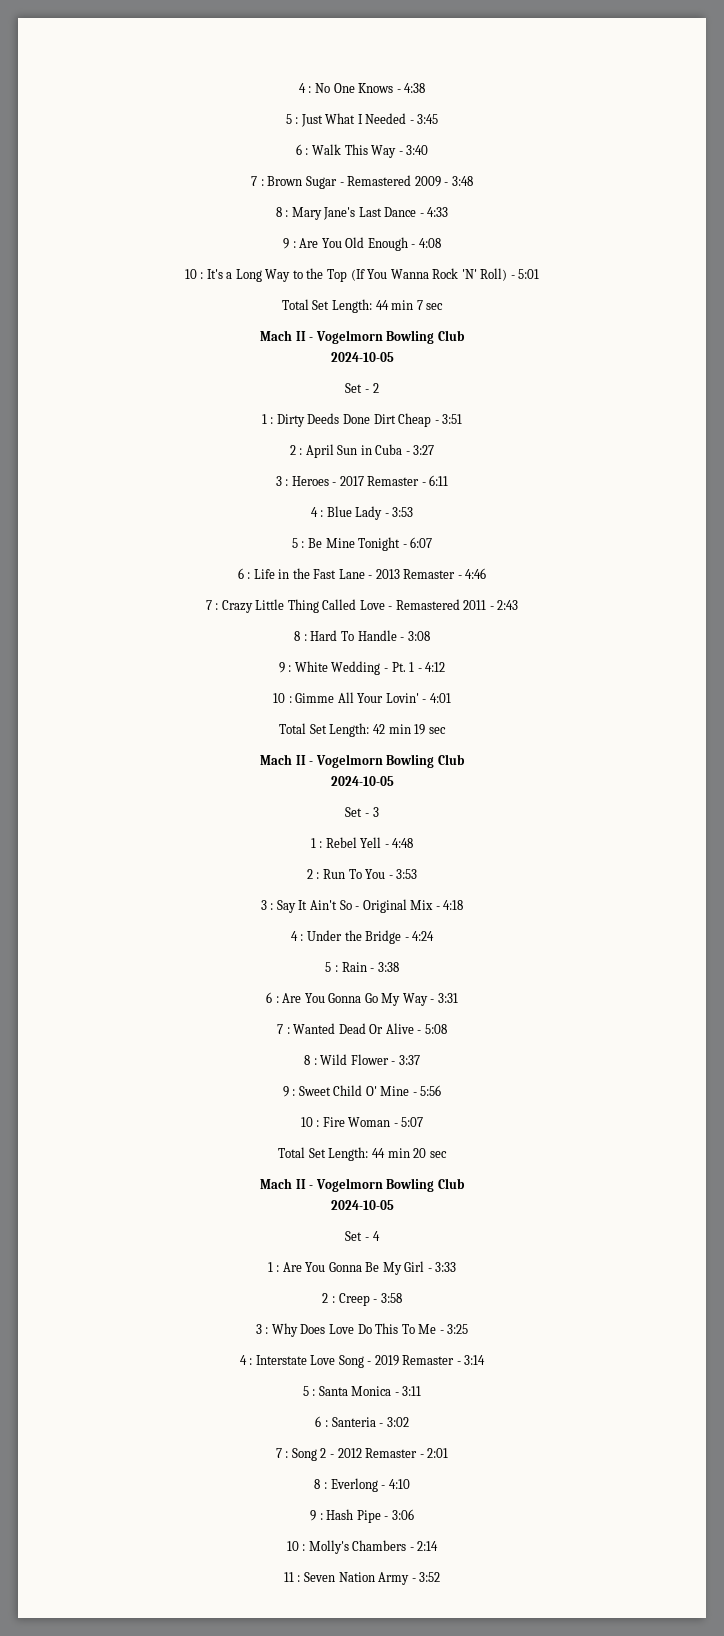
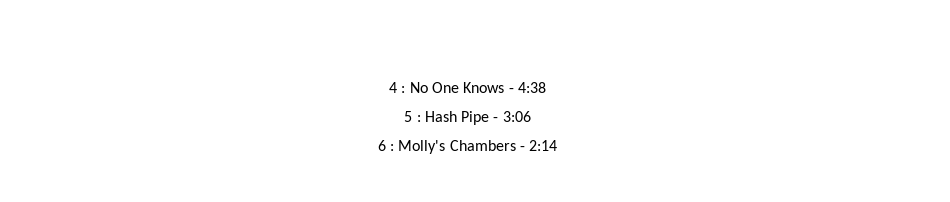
- 5 : Just What I Needed - 3:45
- 6 : Walk This Way - 3:40
- 7 : Brown Sugar - Remastered 2009 - 3:48
- 8 : Mary Jane's Last Dance - 4:33
- 9 : Are You Old Enough - 4:08
- 10 : It's a Long Way to the Top (If You Wanna Rock 'N' Roll) - 5:01
- Total Set Length: 44 min 7 sec
- Mach II - Vogelmorn Bowling Club
- 2024-10-05
- Set - 2
- 1 : Dirty Deeds Done Dirt Cheap - 3:51
- 2 : April Sun in Cuba - 3:27
- 3 : Heroes - 2017 Remaster - 6:11
- 4 : Blue Lady - 3:53
- 5 : Be Mine Tonight - 6:07
- 6 : Life in the Fast Lane - 2013 Remaster - 4:46
- 7 : Crazy Little Thing Called Love - Remastered 2011 - 2:43
- 8 : Hard To Handle - 3:08
- 9 : White Wedding - Pt. 1 - 4:12
- 10 : Gimme All Your Lovin' - 4:01
- Total Set Length: 42 min 19 sec
- Mach II - Vogelmorn Bowling Club
- 2024-10-05
- Set - 3
- 1 : Rebel Yell - 4:48
- 2 : Run To You - 3:53
- 3 : Say It Ain't So - Original Mix - 4:18
- 4 : Under the Bridge - 4:24
- 5 : Rain - 3:38
- 6 : Are You Gonna Go My Way - 3:31
- 7 : Wanted Dead Or Alive - 5:08
- 8 : Wild Flower - 3:37
- 9 : Sweet Child O' Mine - 5:56
- 10 : Fire Woman - 5:07
- Total Set Length: 44 min 20 sec
- Mach II - Vogelmorn Bowling Club
- 2024-10-05
- Set - 4
- 1 : Are You Gonna Be My Girl - 3:33
- 2 : Creep - 3:58
- 3 : Why Does Love Do This To Me - 3:25
- 4 : Interstate Love Song - 2019 Remaster - 3:14
- 5 : Santa Monica - 3:11
- 6 : Santeria - 3:02
- 7 : Song 2 - 2012 Remaster - 2:01
- 8 : Everlong - 4:10
- 9 : Hash Pipe - 3:06
+ 5 : Hash Pipe - 3:06
- 10 : Molly's Chambers - 2:14
+ 6 : Molly's Chambers - 2:14
- 11 : Seven Nation Army - 3:52

